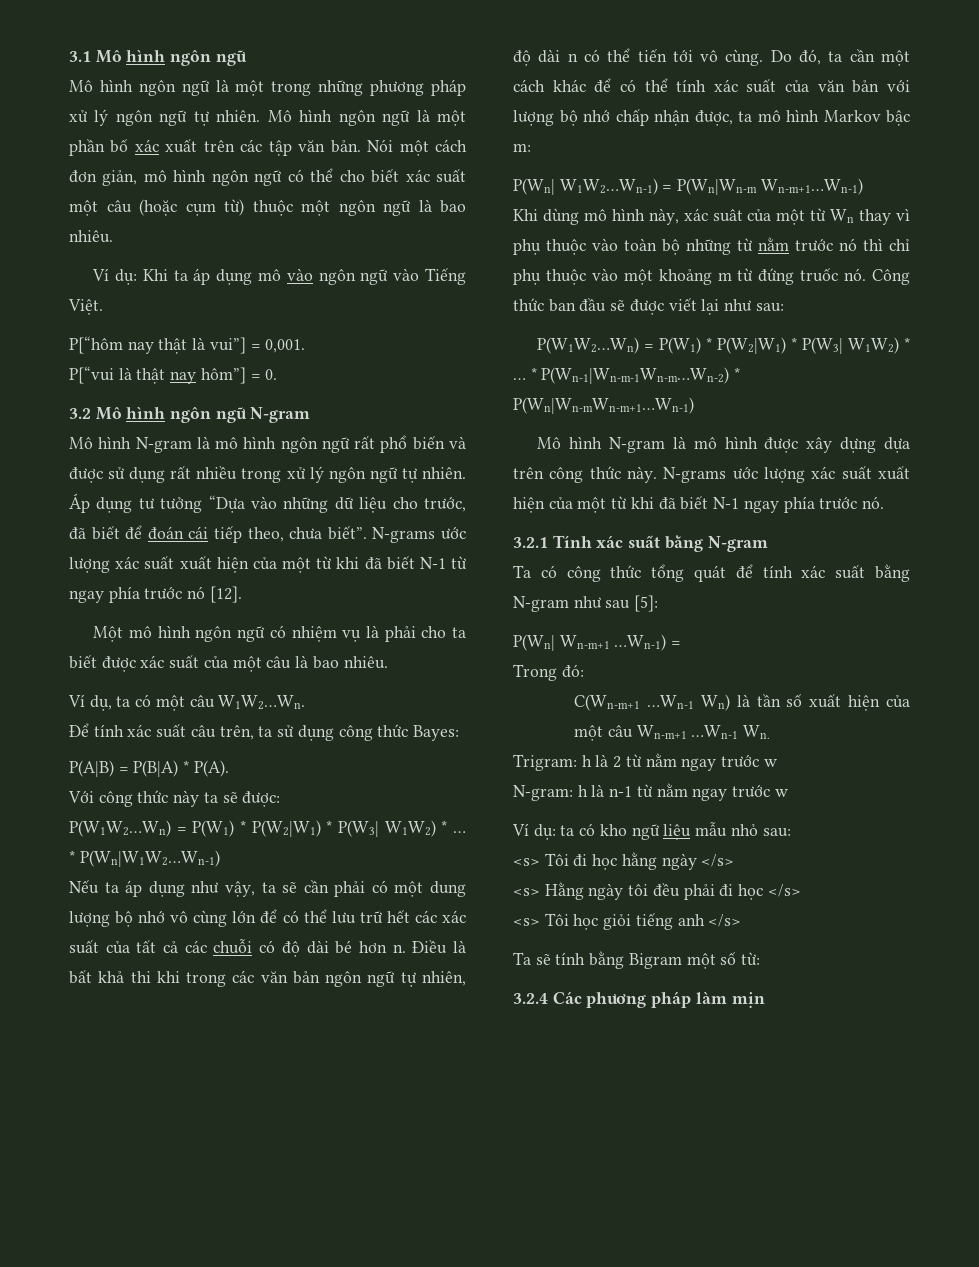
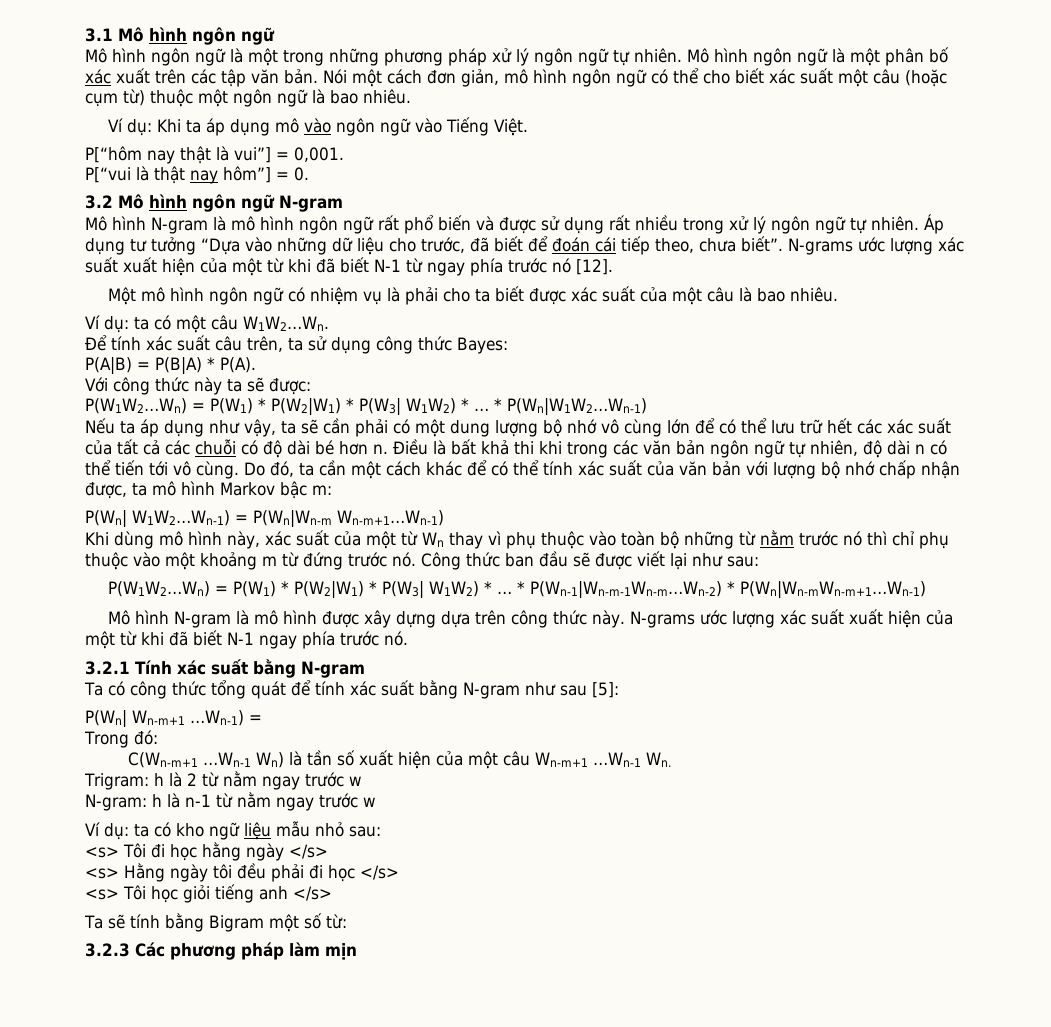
- Mô hình ngôn ngữ là một phần bố xác xuất trên các tập văn bản.
+ Mô hình ngôn ngữ là một phân bố xác xuất trên các tập văn bản.
- Ví dụ, ta có một câu W1W2…Wn.
+ Ví dụ: ta có một câu W1W2…Wn.
- Khi dùng mô hình này, xác suât của một từ Wn thay vì phụ thuộc vào toàn bộ những từ nằm trước nó thì chỉ phụ thuộc vào một khoảng m từ đứng truốc nó.
+ Khi dùng mô hình này, xác suất của một từ Wn thay vì phụ thuộc vào toàn bộ những từ nằm trước nó thì chỉ phụ thuộc vào một khoảng m từ đứng trước nó.
- 3.2.4 Các phương pháp làm mịn
+ 3.2.3 Các phương pháp làm mịn

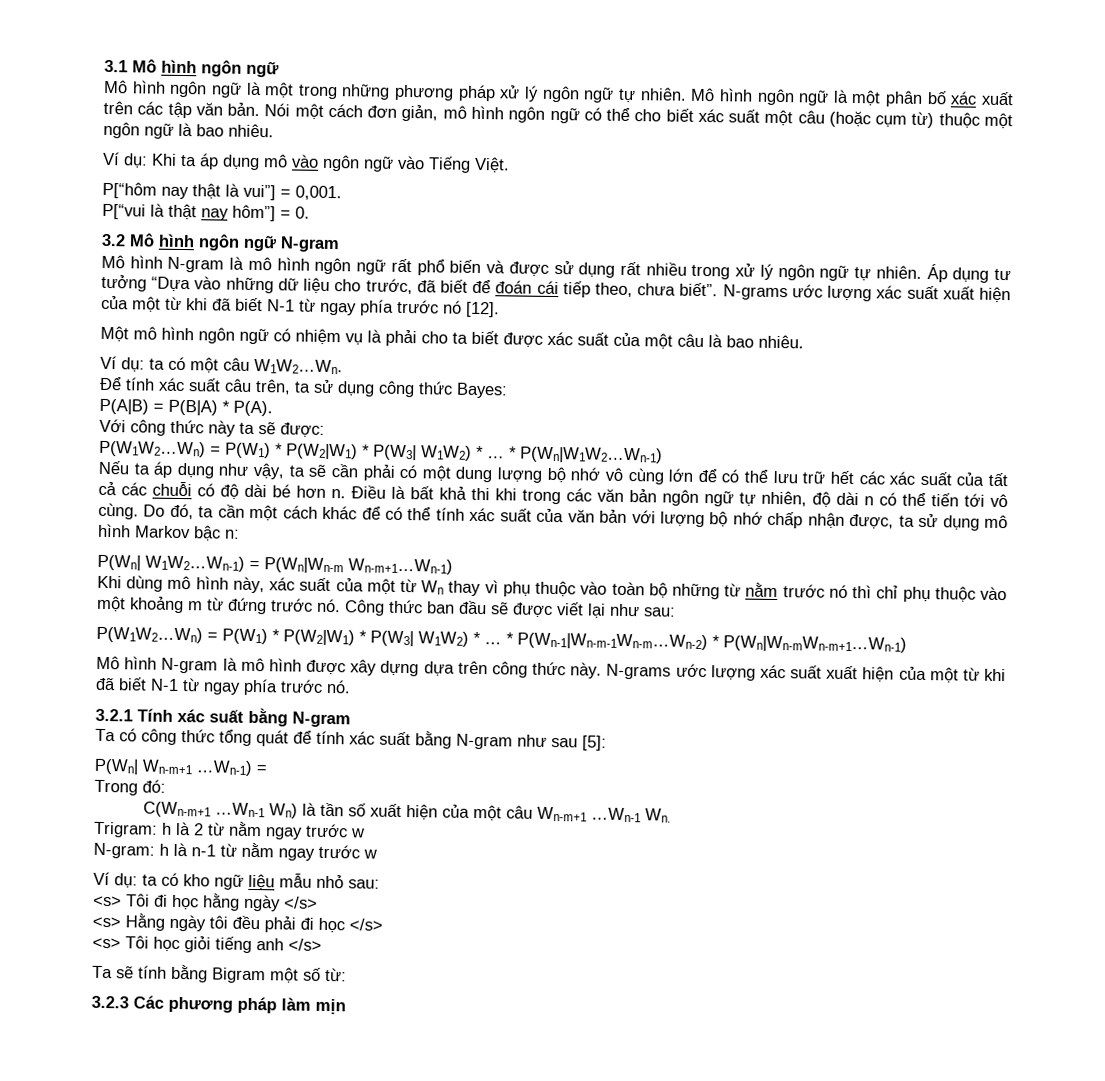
- Do đó, ta cần một cách khác để có thể tính xác suất của văn bản với lượng bộ nhớ chấp nhận được, ta mô hình Markov bậc m:
+ Do đó, ta cần một cách khác để có thể tính xác suất của văn bản với lượng bộ nhớ chấp nhận được, ta sử dụng mô hình Markov bậc n:
- N-grams ước lượng xác suất xuất hiện của một từ khi đã biết N-1 ngay phía trước nó.
+ N-grams ước lượng xác suất xuất hiện của một từ khi đã biết N-1 từ ngay phía trước nó.

